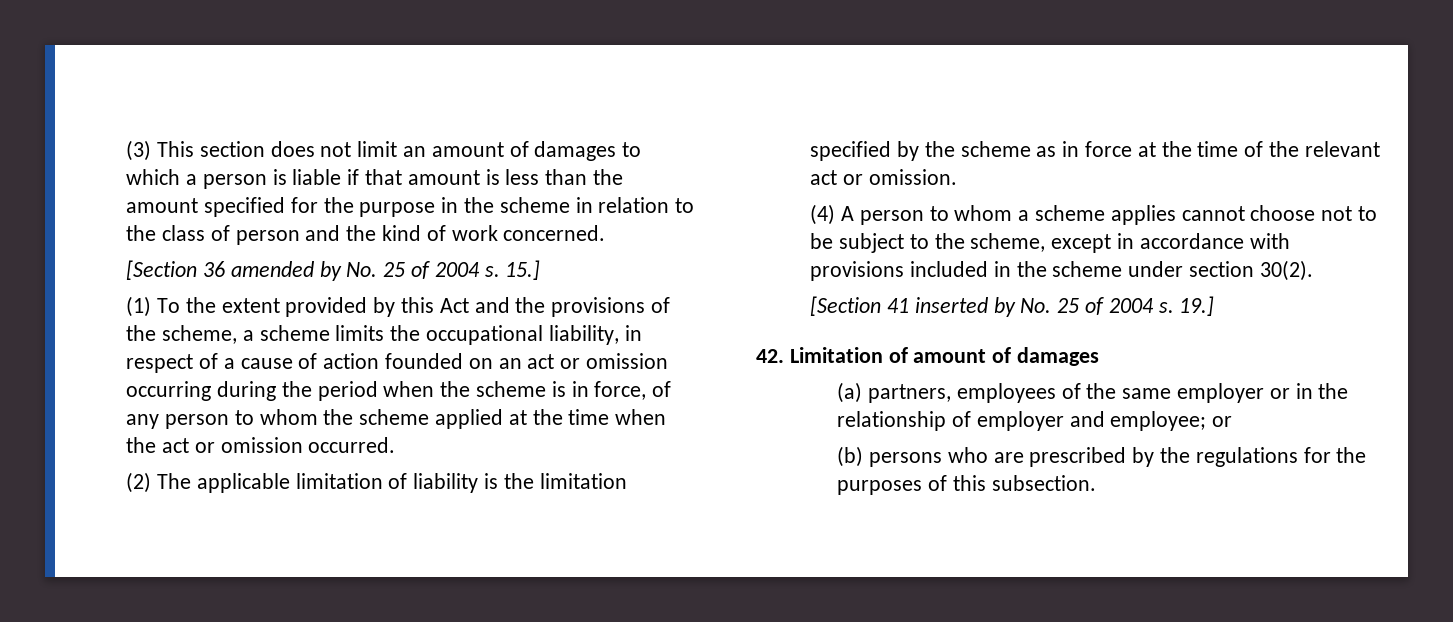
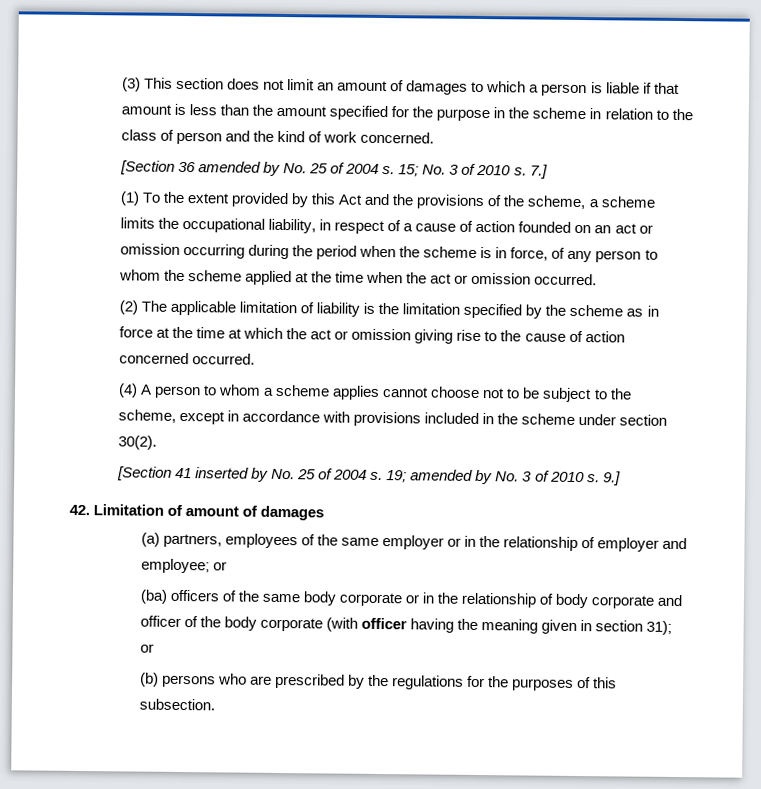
- 15.]
+ 15; No. 3 of 2010 s. 7.]
- (2) The applicable limitation of liability is the limitation specified by the scheme as in force at the time of the relevant act or omission.
+ (2) The applicable limitation of liability is the limitation specified by the scheme as in force at the time at which the act or omission giving rise to the cause of action concerned occurred.
- 19.]
+ 19; amended by No. 3 of 2010 s. 9.]
+ (ba) officers of the same body corporate or in the relationship of body corporate and officer of the body corporate (with officer having the meaning given in section 31); or

